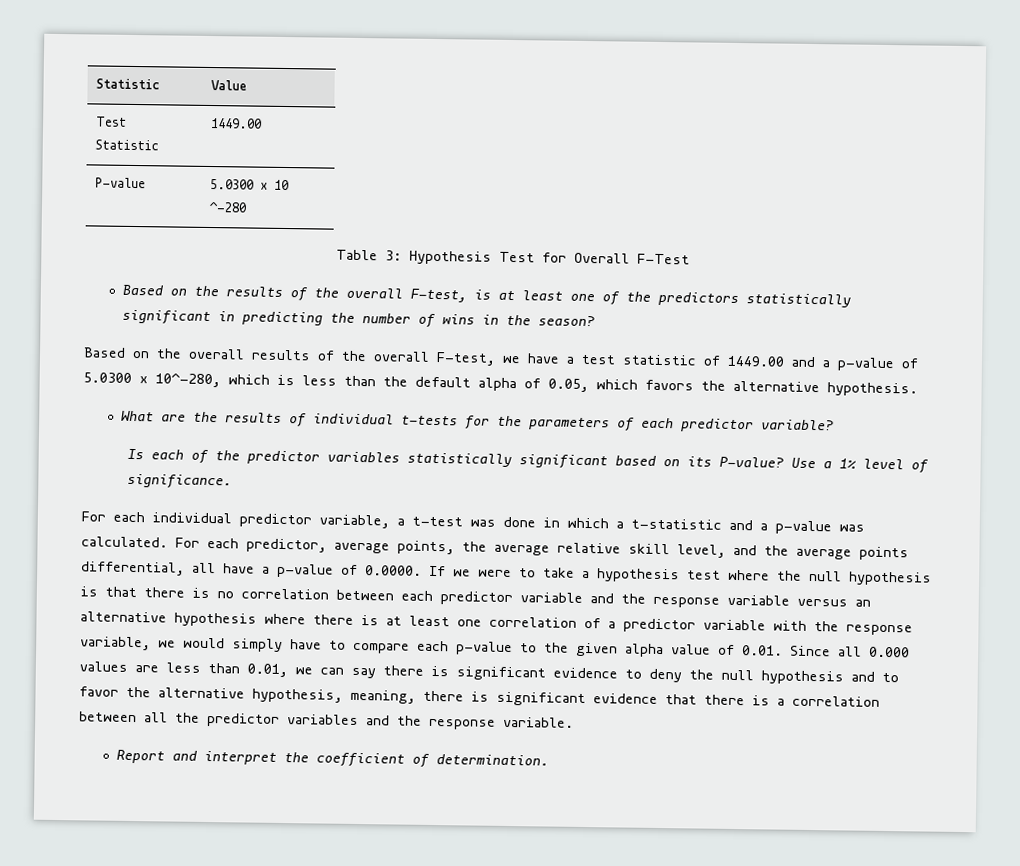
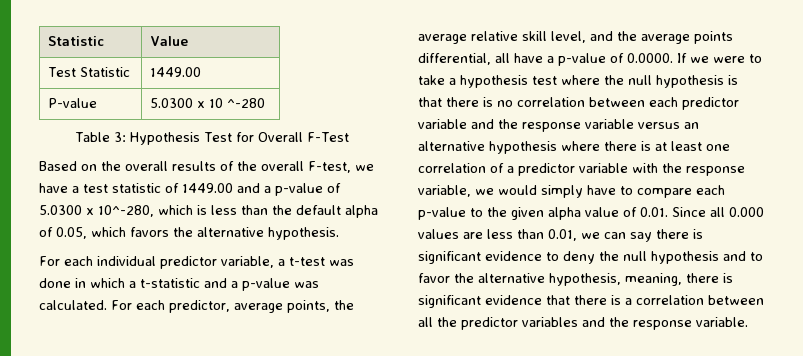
- Based on the results of the overall F-test, is at least one of the predictors statistically significant in predicting the number of wins in the season?
- What are the results of individual t-tests for the parameters of each predictor variable?
- Is each of the predictor variables statistically significant based on its P-value? Use a 1% level of significance.
- Report and interpret the coefficient of determination.

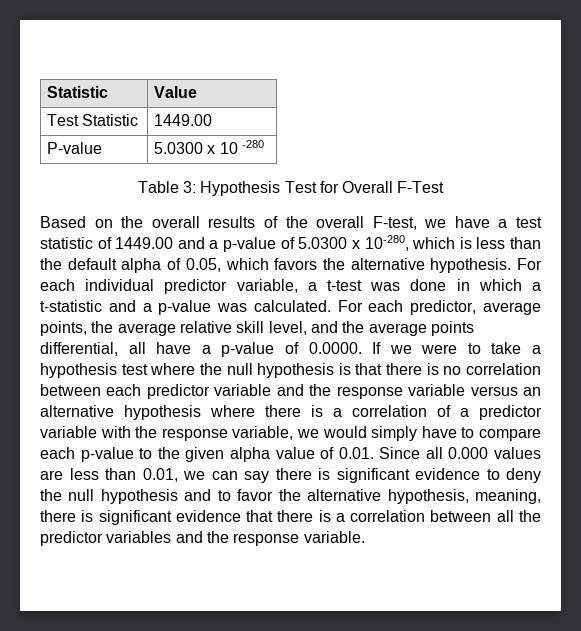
- P-value | 5.0300 x 10 ^-280
+ P-value | 5.0300 x 10 -280
- Based on the overall results of the overall F-test, we have a test statistic of 1449.00 and a p-value of 5.0300 x 10^-280, which is less than the default alpha of 0.05, which favors the alternative hypothesis.
- For each individual predictor variable, a t-test was done in which a t-statistic and a p-value was calculated.
+ Based on the overall results of the overall F-test, we have a test statistic of 1449.00 and a p-value of 5.0300 x 10-280, which is less than the default alpha of 0.05, which favors the alternative hypothesis. For each individual predictor variable, a t-test was done in which a t-statistic and a p-value was calculated.
- For each predictor, average points, the average relative skill level, and the average points differential, all have a p-value of 0.0000. If we were to take a hypothesis test where the null hypothesis is that there is no correlation between each predictor variable and the response variable versus an alternative hypothesis where there is at least one correlation of a predictor variable with the response variable, we would simply have to compare each p-value to the given alpha value of 0.01. Since all 0.000 values are less than 0.01, we can say there is significant evidence to deny the null hypothesis and to favor the alternative hypothesis, meaning, there is significant evidence that there is a correlation between all the predictor variables and the response variable.
+ For each predictor, average points, the average relative skill level, and the average points differential, all have a p-value of 0.0000. If we were to take a hypothesis test where the null hypothesis is that there is no correlation between each predictor variable and the response variable versus an alternative hypothesis where there is a correlation of a predictor variable with the response variable, we would simply have to compare each p-value to the given alpha value of 0.01. Since all 0.000 values are less than 0.01, we can say there is significant evidence to deny the null hypothesis and to favor the alternative hypothesis, meaning, there is significant evidence that there is a correlation between all the predictor variables and the response variable.

